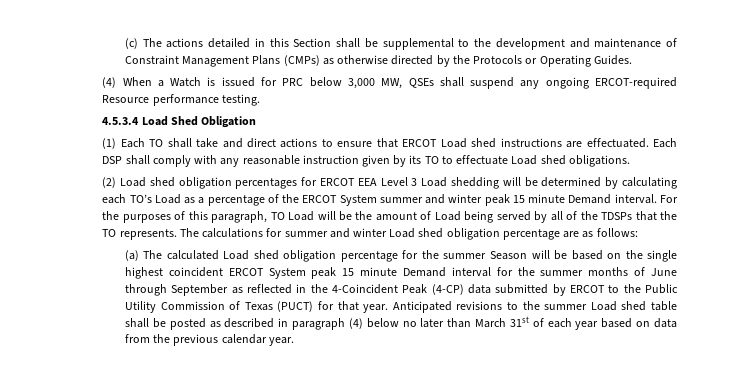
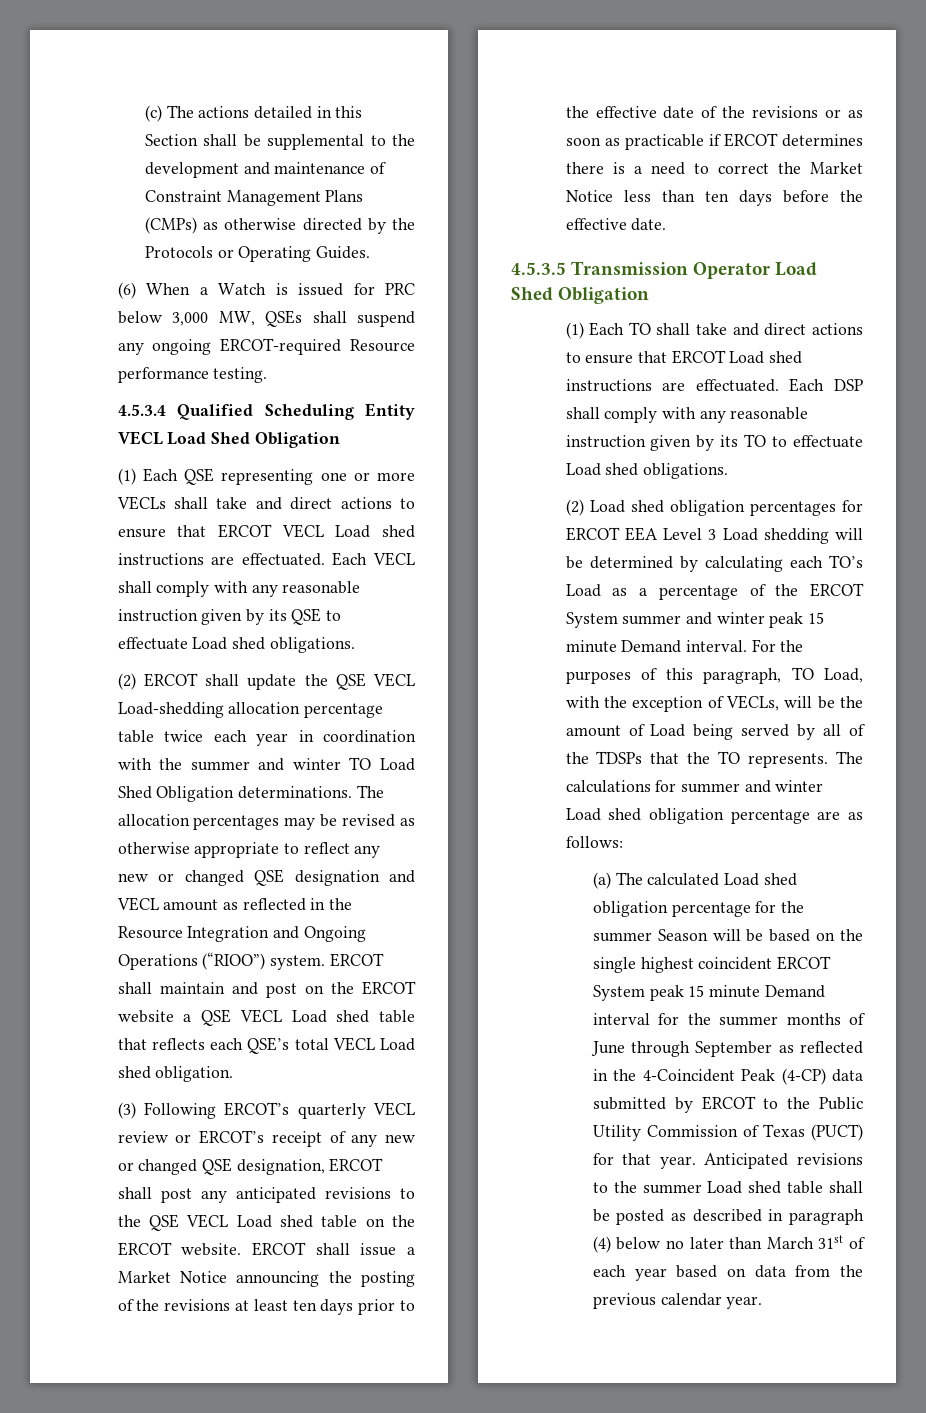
- (4) When a Watch is issued for PRC below 3,000 MW, QSEs shall suspend any ongoing ERCOT-required Resource performance testing.
+ (6) When a Watch is issued for PRC below 3,000 MW, QSEs shall suspend any ongoing ERCOT-required Resource performance testing.
- 4.5.3.4 Load Shed Obligation
+ 4.5.3.4 Qualified Scheduling Entity VECL Load Shed Obligation
+ (1) Each QSE representing one or more VECLs shall take and direct actions to ensure that ERCOT VECL Load shed instructions are effectuated. Each VECL shall comply with any reasonable instruction given by its QSE to effectuate Load shed obligations.
+ (2) ERCOT shall update the QSE VECL Load-shedding allocation percentage table twice each year in coordination with the summer and winter TO Load Shed Obligation determinations. The allocation percentages may be revised as otherwise appropriate to reflect any new or changed QSE designation and VECL amount as reflected in the Resource Integration and Ongoing Operations (“RIOO”) system. ERCOT shall maintain and post on the ERCOT website a QSE VECL Load shed table that reflects each QSE’s total VECL Load shed obligation.
+ (3) Following ERCOT’s quarterly VECL review or ERCOT’s receipt of any new or changed QSE designation, ERCOT shall post any anticipated revisions to the QSE VECL Load shed table on the ERCOT website. ERCOT shall issue a Market Notice announcing the posting of the revisions at least ten days prior to the effective date of the revisions or as soon as practicable if ERCOT determines there is a need to correct the Market Notice less than ten days before the effective date.
+ 4.5.3.5 Transmission Operator Load Shed Obligation
- For the purposes of this paragraph, TO Load will be the amount of Load being served by all of the TDSPs that the TO represents.
+ For the purposes of this paragraph, TO Load, with the exception of VECLs, will be the amount of Load being served by all of the TDSPs that the TO represents.

